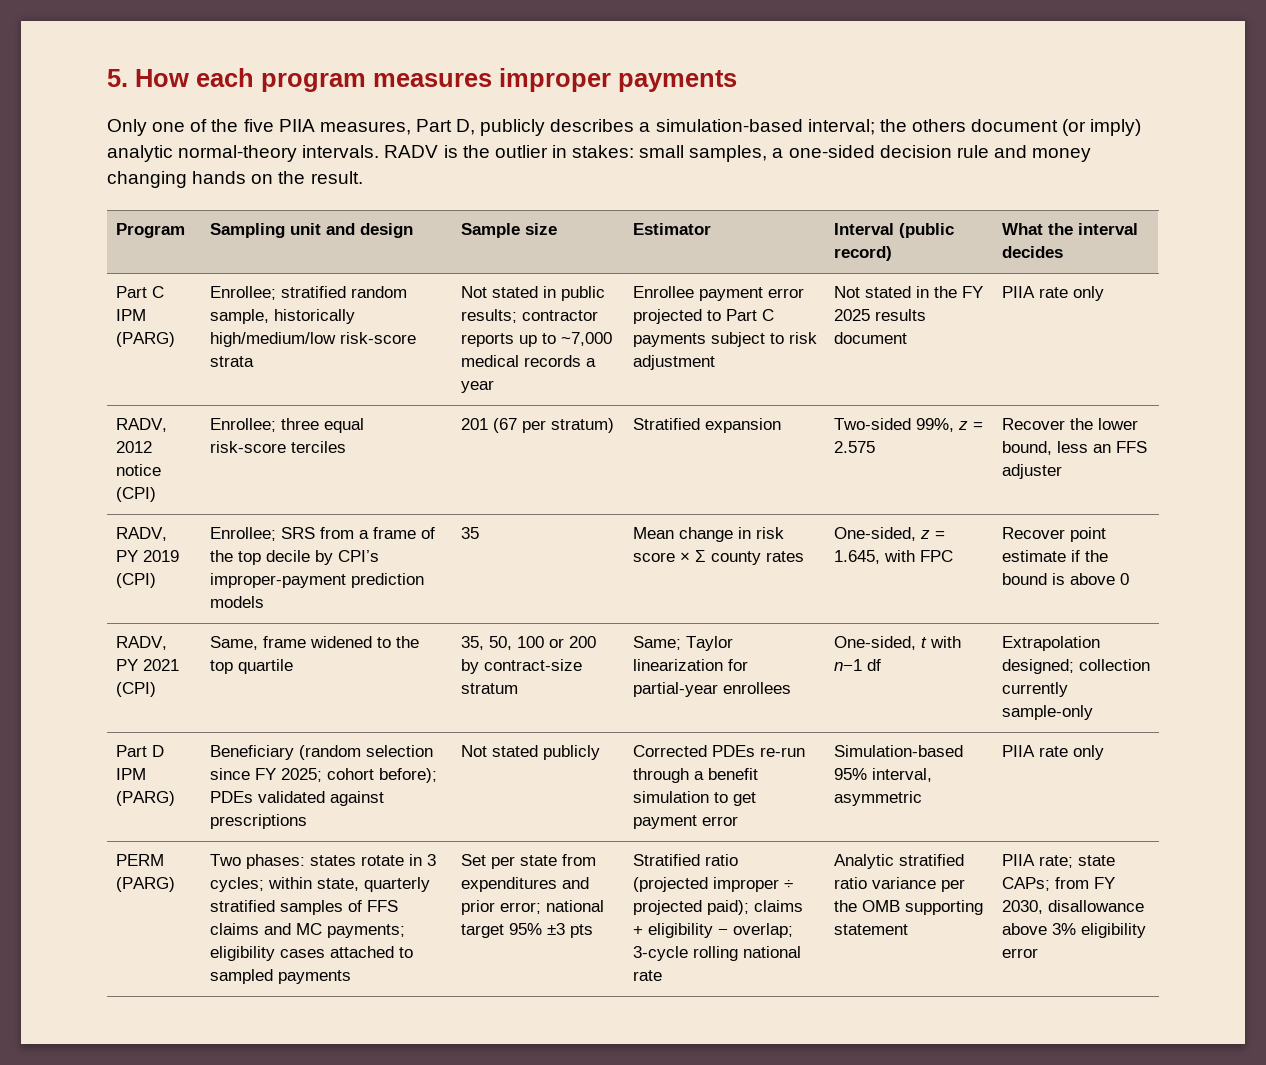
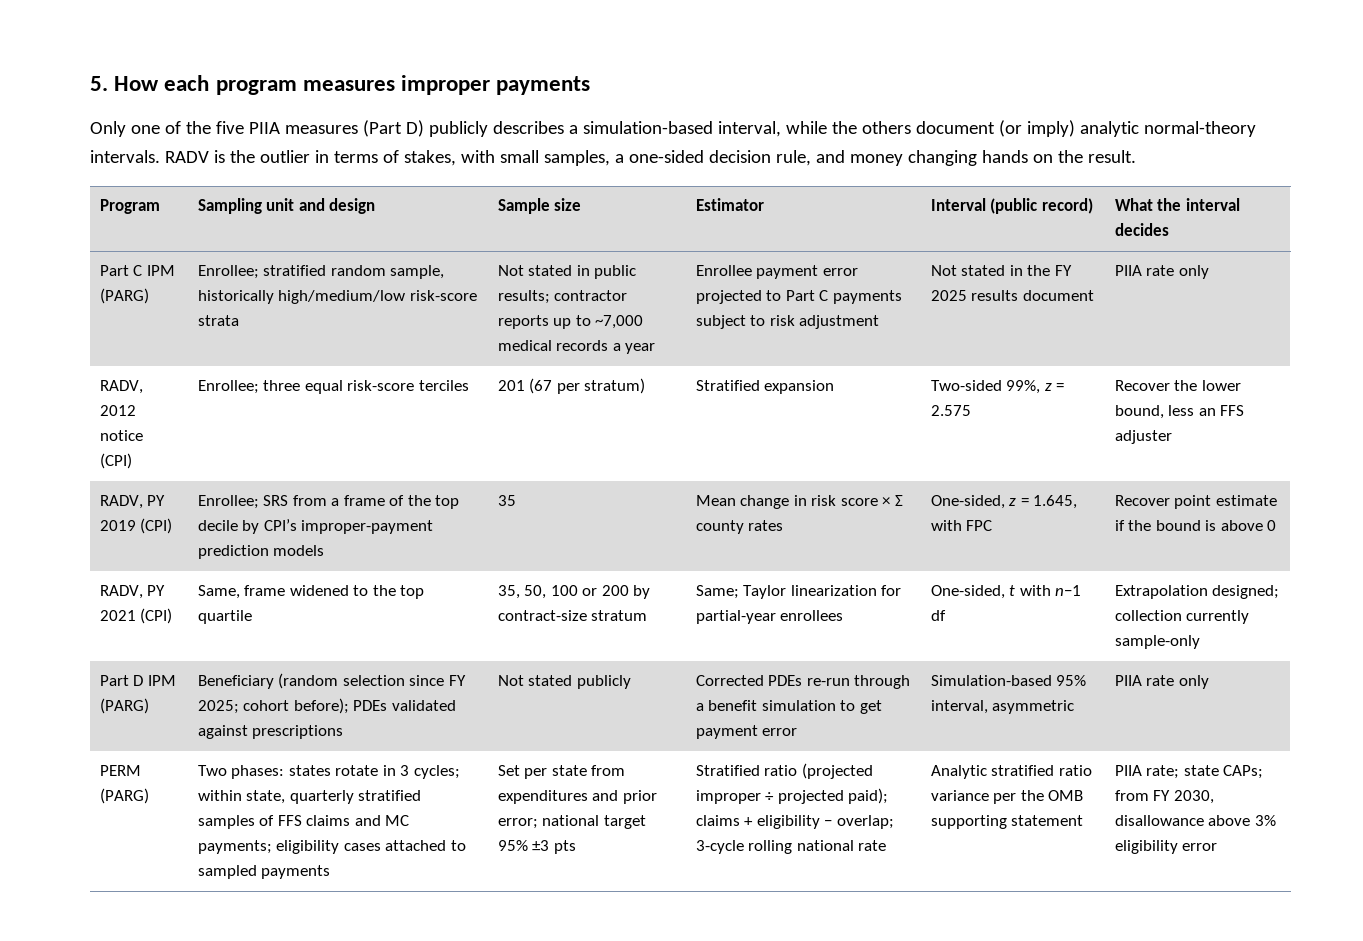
- Only one of the five PIIA measures, Part D, publicly describes a simulation-based interval; the others document (or imply) analytic normal-theory intervals.
+ Only one of the five PIIA measures (Part D) publicly describes a simulation-based interval, while the others document (or imply) analytic normal-theory intervals.
- RADV is the outlier in stakes: small samples, a one-sided decision rule and money changing hands on the result.
+ RADV is the outlier in terms of stakes, with small samples, a one-sided decision rule, and money changing hands on the result.

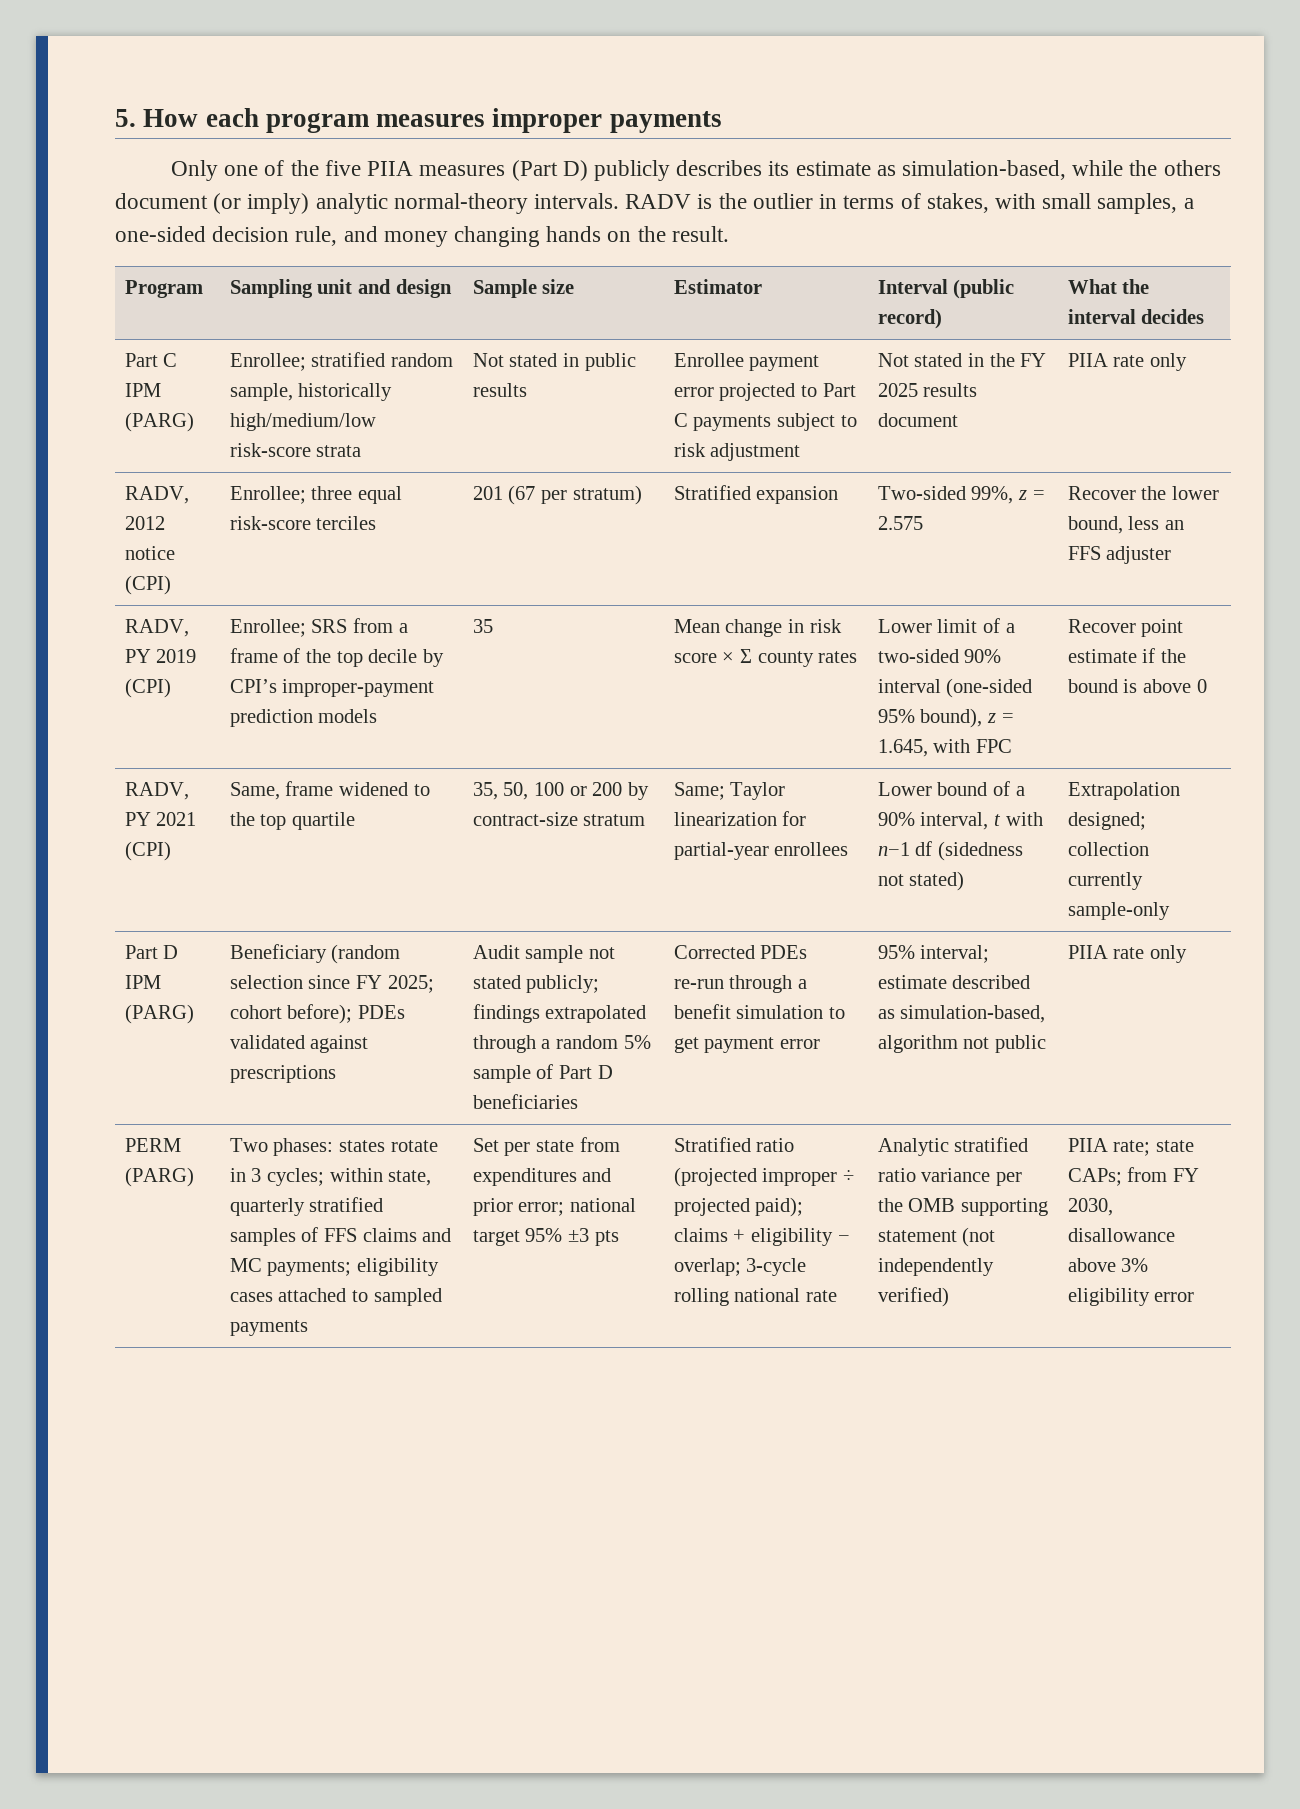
- Only one of the five PIIA measures (Part D) publicly describes a simulation-based interval, while the others document (or imply) analytic normal-theory intervals.
+ Only one of the five PIIA measures (Part D) publicly describes its estimate as simulation-based, while the others document (or imply) analytic normal-theory intervals.
- Not stated in public results; contractor reports up to ~7,000 medical records a year
+ Not stated in public results
- One-sided, z = 1.645, with FPC
+ Lower limit of a two-sided 90% interval (one-sided 95% bound), z = 1.645, with FPC
- One-sided, t with n−1 df
+ Lower bound of a 90% interval, t with n−1 df (sidedness not stated)
- Not stated publicly
+ Audit sample not stated publicly; findings extrapolated through a random 5% sample of Part D beneficiaries
- Simulation-based 95% interval, asymmetric
+ 95% interval; estimate described as simulation-based, algorithm not public
- Analytic stratified ratio variance per the OMB supporting statement
+ Analytic stratified ratio variance per the OMB supporting statement (not independently verified)

